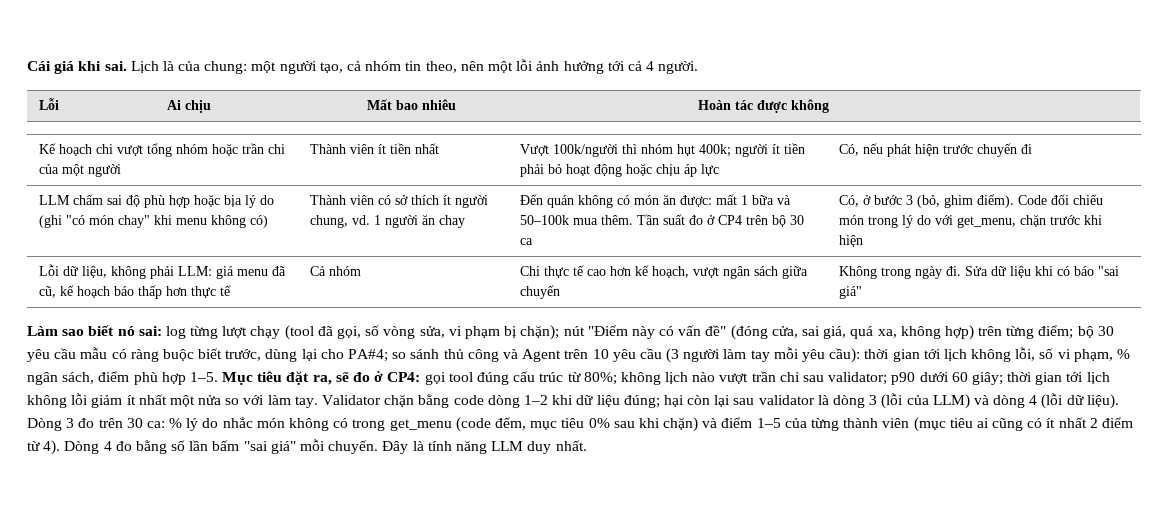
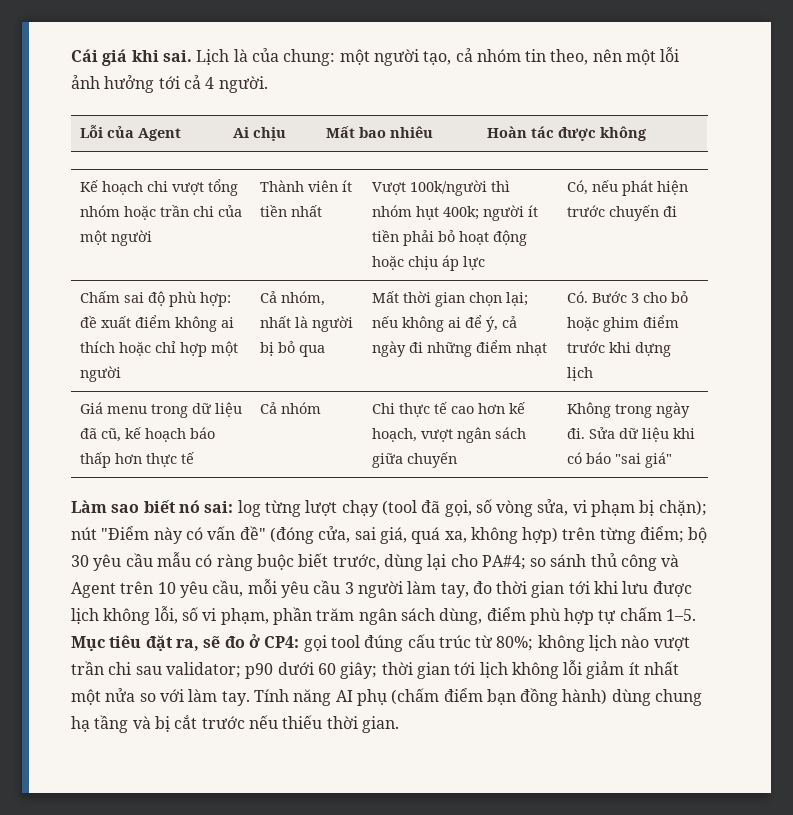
- Lỗi | Ai chịu | Mất bao nhiêu | Hoàn tác được không
+ Lỗi của Agent | Ai chịu | Mất bao nhiêu | Hoàn tác được không
- LLM chấm sai độ phù hợp hoặc bịa lý do (ghi "có món chay" khi menu không có) | Thành viên có sở thích ít người chung, vd. 1 người ăn chay | Đến quán không có món ăn được: mất 1 bữa và 50–100k mua thêm. Tần suất đo ở CP4 trên bộ 30 ca | Có, ở bước 3 (bỏ, ghim điểm). Code đối chiếu món trong lý do với get_menu, chặn trước khi hiện
- Lỗi dữ liệu, không phải LLM: giá menu đã cũ, kế hoạch báo thấp hơn thực tế | Cả nhóm | Chi thực tế cao hơn kế hoạch, vượt ngân sách giữa chuyến | Không trong ngày đi. Sửa dữ liệu khi có báo "sai giá"
+ Chấm sai độ phù hợp: đề xuất điểm không ai thích hoặc chỉ hợp một người | Cả nhóm, nhất là người bị bỏ qua | Mất thời gian chọn lại; nếu không ai để ý, cả ngày đi những điểm nhạt | Có. Bước 3 cho bỏ hoặc ghim điểm trước khi dựng lịch
+ Giá menu trong dữ liệu đã cũ, kế hoạch báo thấp hơn thực tế | Cả nhóm | Chi thực tế cao hơn kế hoạch, vượt ngân sách giữa chuyến | Không trong ngày đi. Sửa dữ liệu khi có báo "sai giá"
- so sánh thủ công và Agent trên 10 yêu cầu (3 người làm tay mỗi yêu cầu): thời gian tới lịch không lỗi, số vi phạm, % ngân sách, điểm phù hợp 1–5.
+ so sánh thủ công và Agent trên 10 yêu cầu, mỗi yêu cầu 3 người làm tay, đo thời gian tới khi lưu được lịch không lỗi, số vi phạm, phần trăm ngân sách dùng, điểm phù hợp tự chấm 1–5.
- Validator chặn bằng code dòng 1–2 khi dữ liệu đúng; hại còn lại sau validator là dòng 3 (lỗi của LLM) và dòng 4 (lỗi dữ liệu). Dòng 3 đo trên 30 ca: % lý do nhắc món không có trong get_menu (code đếm, mục tiêu 0% sau khi chặn) và điểm 1–5 của từng thành viên (mục tiêu ai cũng có ít nhất 2 điểm từ 4). Dòng 4 đo bằng số lần bấm "sai giá" mỗi chuyến. Đây là tính năng LLM duy nhất.
+ Tính năng AI phụ (chấm điểm bạn đồng hành) dùng chung hạ tầng và bị cắt trước nếu thiếu thời gian.

